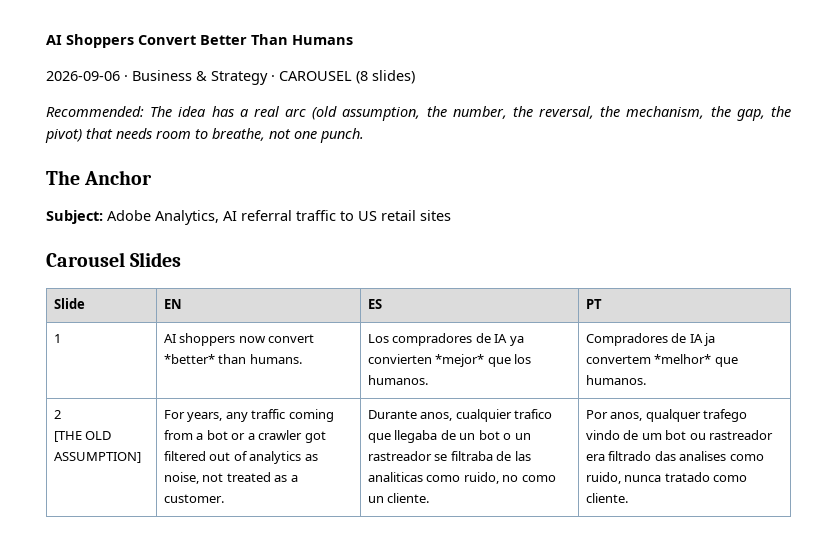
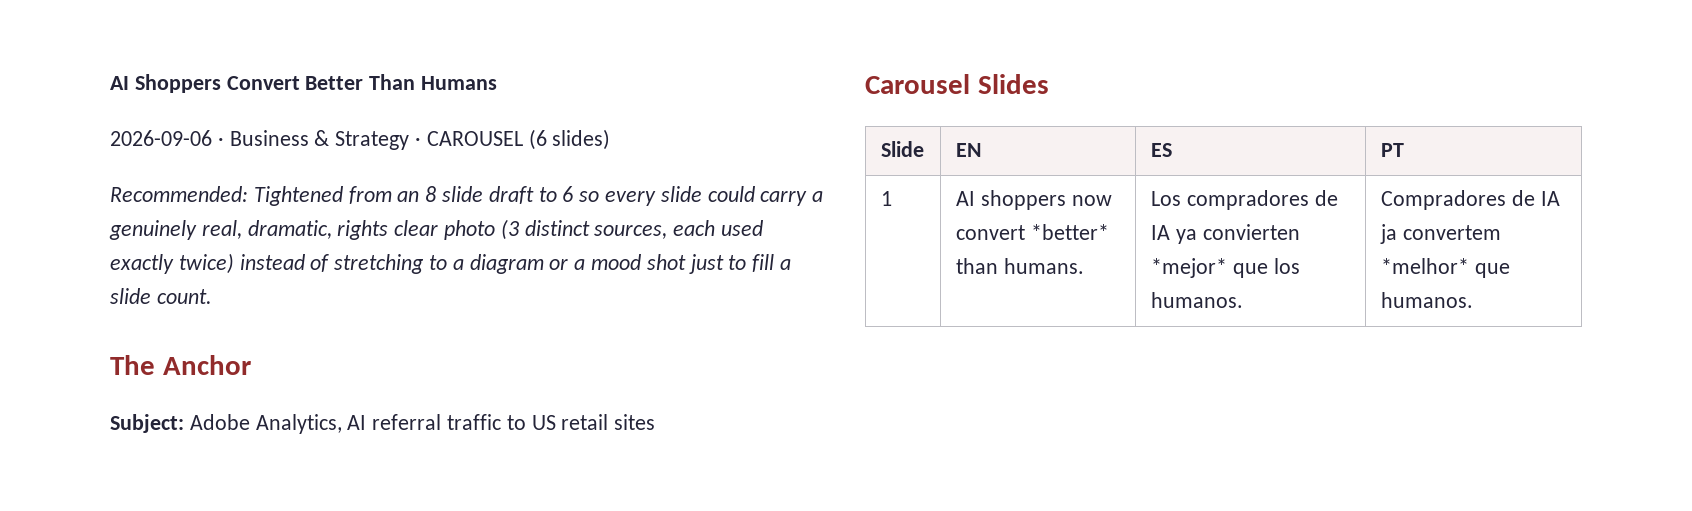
- 2026-09-06 · Business & Strategy · CAROUSEL (8 slides)
+ 2026-09-06 · Business & Strategy · CAROUSEL (6 slides)
- Recommended: The idea has a real arc (old assumption, the number, the reversal, the mechanism, the gap, the pivot) that needs room to breathe, not one punch.
+ Recommended: Tightened from an 8 slide draft to 6 so every slide could carry a genuinely real, dramatic, rights clear photo (3 distinct sources, each used exactly twice) instead of stretching to a diagram or a mood shot just to fill a slide count.
- 2
- [THE OLD ASSUMPTION] | For years, any traffic coming from a bot or a crawler got filtered out of analytics as noise, not treated as a customer. | Durante anos, cualquier trafico que llegaba de un bot o un rastreador se filtraba de las analiticas como ruido, no como un cliente. | Por anos, qualquer trafego vindo de um bot ou rastreador era filtrado das analises como ruido, nunca tratado como cliente.

